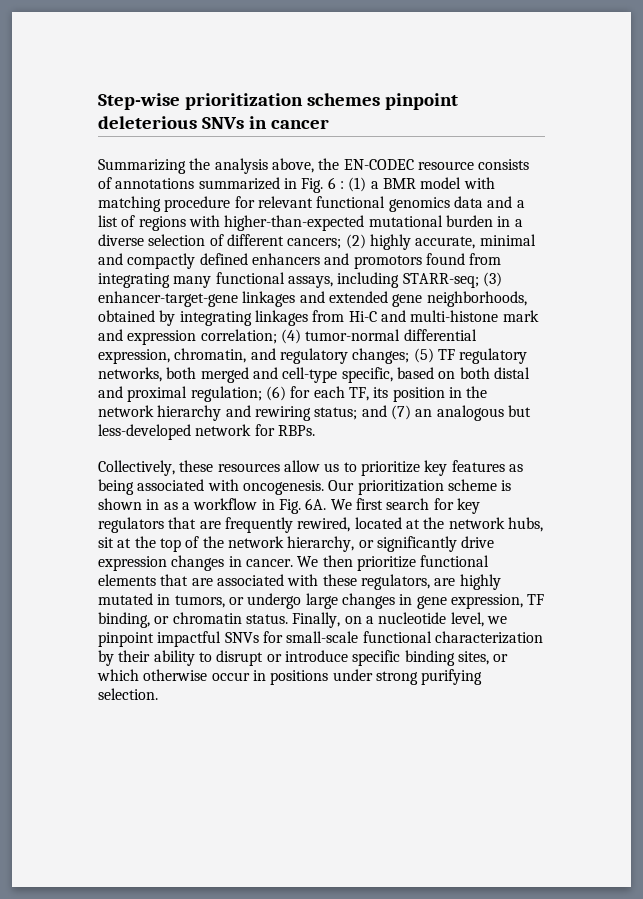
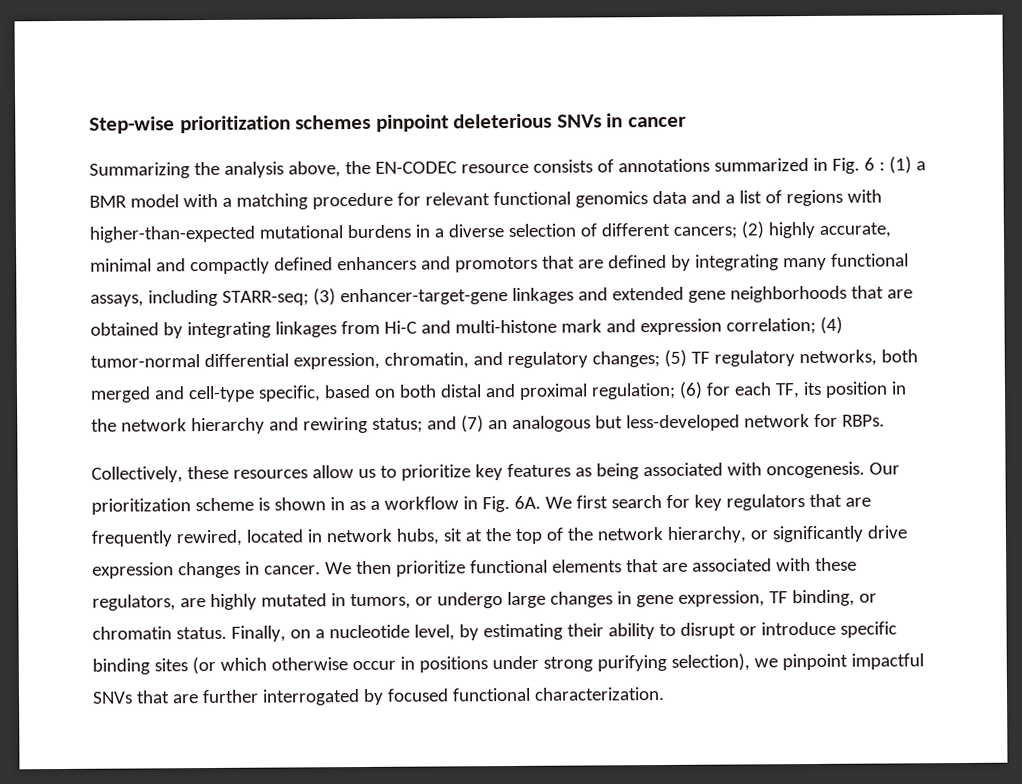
- (1) a BMR model with matching procedure for relevant functional genomics data and a list of regions with higher-than-expected mutational burden in a diverse selection of different cancers;
+ (1) a BMR model with a matching procedure for relevant functional genomics data and a list of regions with higher-than-expected mutational burdens in a diverse selection of different cancers;
- (2) highly accurate, minimal and compactly defined enhancers and promotors found from integrating many functional assays, including STARR-seq;
+ (2) highly accurate, minimal and compactly defined enhancers and promotors that are defined by integrating many functional assays, including STARR-seq;
- (3) enhancer-target-gene linkages and extended gene neighborhoods, obtained by integrating linkages from Hi-C and multi-histone mark and expression correlation;
+ (3) enhancer-target-gene linkages and extended gene neighborhoods that are obtained by integrating linkages from Hi-C and multi-histone mark and expression correlation;
- We first search for key regulators that are frequently rewired, located at the network hubs, sit at the top of the network hierarchy, or significantly drive expression changes in cancer.
+ We first search for key regulators that are frequently rewired, located in network hubs, sit at the top of the network hierarchy, or significantly drive expression changes in cancer.
- Finally, on a nucleotide level, we pinpoint impactful SNVs for small-scale functional characterization by their ability to disrupt or introduce specific binding sites, or which otherwise occur in positions under strong purifying selection.
+ Finally, on a nucleotide level, by estimating their ability to disrupt or introduce specific binding sites (or which otherwise occur in positions under strong purifying selection), we pinpoint impactful SNVs that are further interrogated by focused functional characterization.

